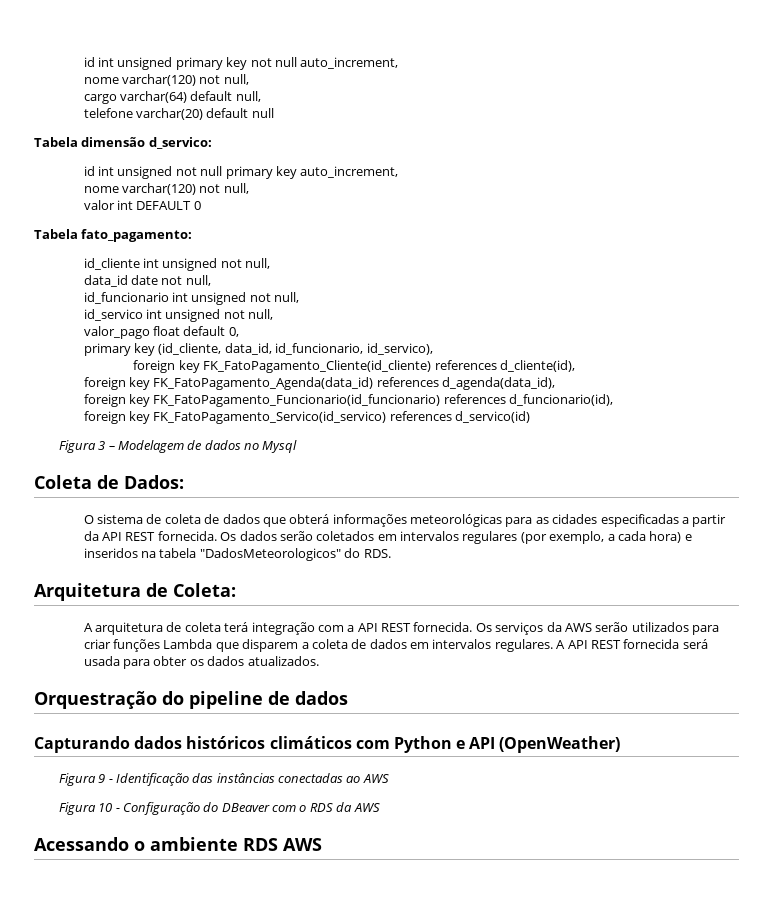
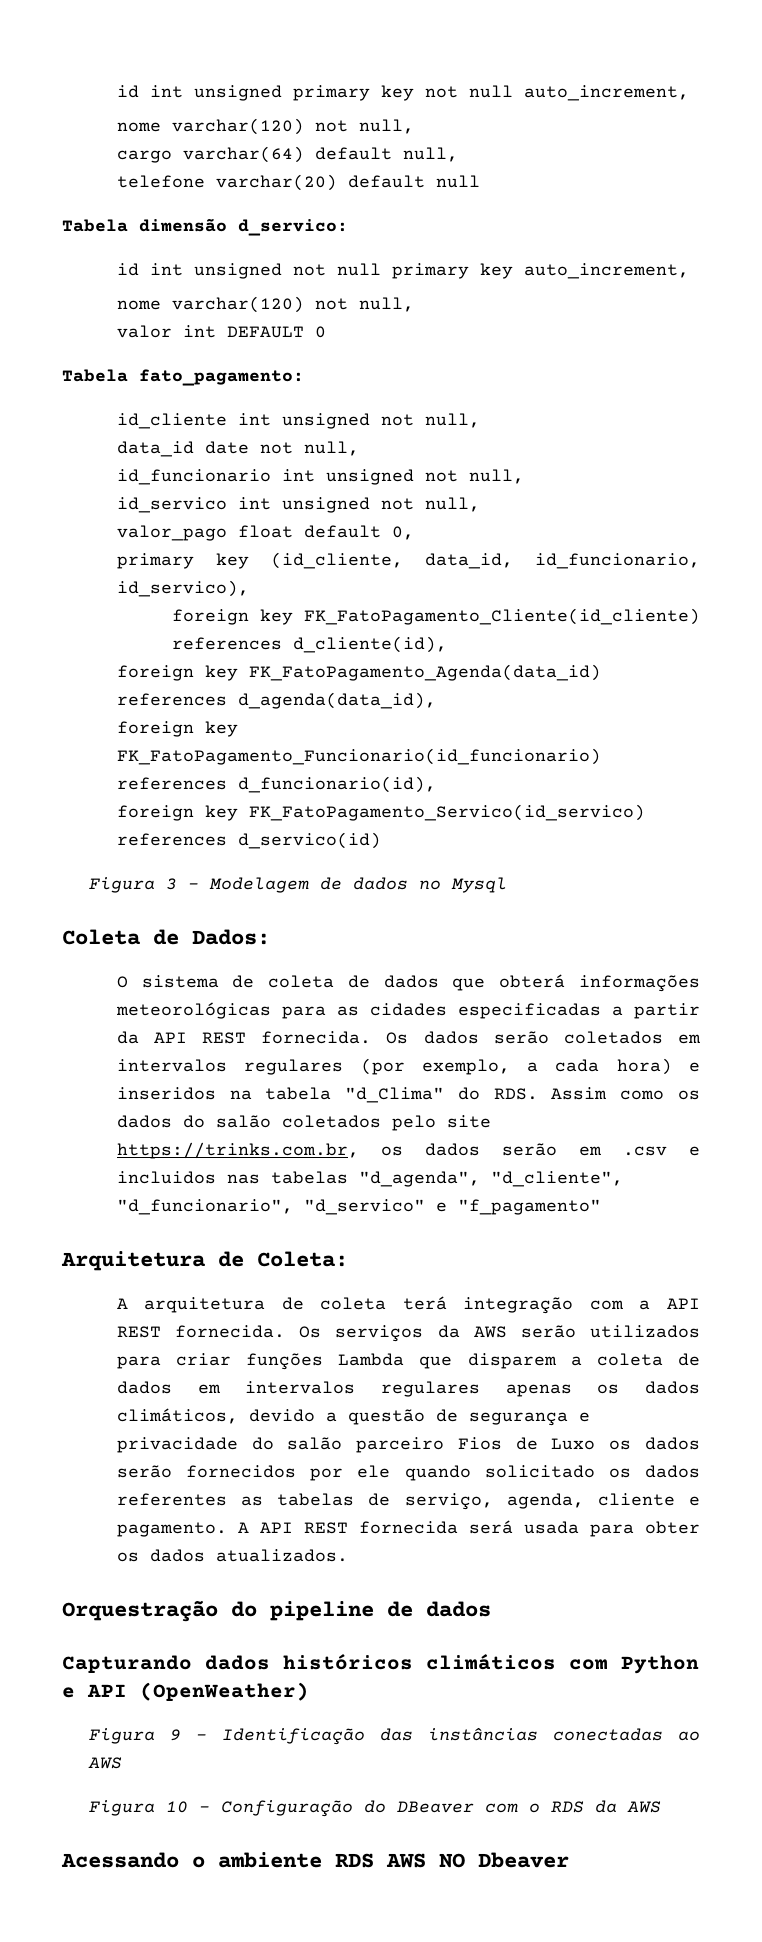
- Os dados serão coletados em intervalos regulares (por exemplo, a cada hora) e inseridos na tabela "DadosMeteorologicos" do RDS.
+ Os dados serão coletados em intervalos regulares (por exemplo, a cada hora) e inseridos na tabela "d_Clima" do RDS. Assim como os dados do salão coletados pelo site https://trinks.com.br, os dados serão em .csv e incluidos nas tabelas "d_agenda", "d_cliente", "d_funcionario", "d_servico" e "f_pagamento"
- Os serviços da AWS serão utilizados para criar funções Lambda que disparem a coleta de dados em intervalos regulares.
+ Os serviços da AWS serão utilizados para criar funções Lambda que disparem a coleta de dados em intervalos regulares apenas os dados climáticos, devido a questão de segurança e privacidade do salão parceiro Fios de Luxo os dados serão fornecidos por ele quando solicitado os dados referentes as tabelas de serviço, agenda, cliente e pagamento.
- Acessando o ambiente RDS AWS
+ Acessando o ambiente RDS AWS NO Dbeaver

